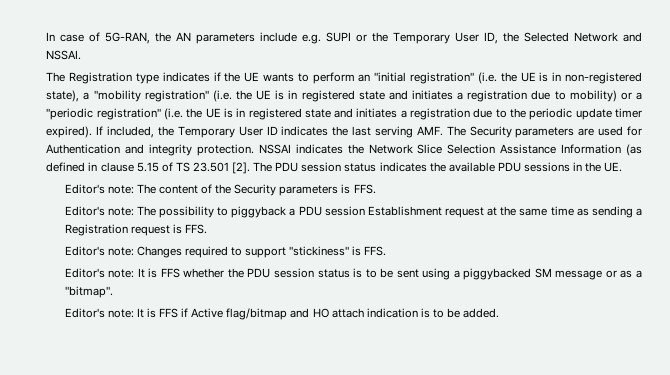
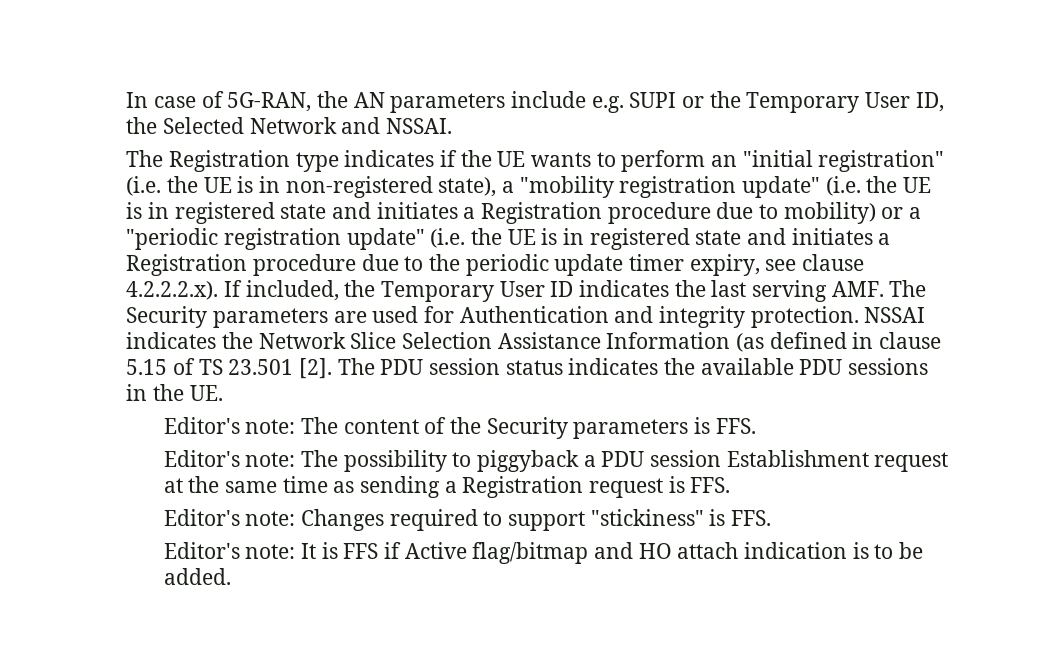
- The Registration type indicates if the UE wants to perform an "initial registration" (i.e. the UE is in non-registered state), a "mobility registration" (i.e. the UE is in registered state and initiates a registration due to mobility) or a "periodic registration" (i.e. the UE is in registered state and initiates a registration due to the periodic update timer expired). If included, the Temporary User ID indicates the last serving AMF. The Security parameters are used for Authentication and integrity protection.
+ The Registration type indicates if the UE wants to perform an "initial registration" (i.e. the UE is in non-registered state), a "mobility registration update" (i.e. the UE is in registered state and initiates a Registration procedure due to mobility) or a "periodic registration update" (i.e. the UE is in registered state and initiates a Registration procedure due to the periodic update timer expiry, see clause 4.2.2.2.x). If included, the Temporary User ID indicates the last serving AMF. The Security parameters are used for Authentication and integrity protection.
- Editor's note: It is FFS whether the PDU session status is to be sent using a piggybacked SM message or as a "bitmap".

